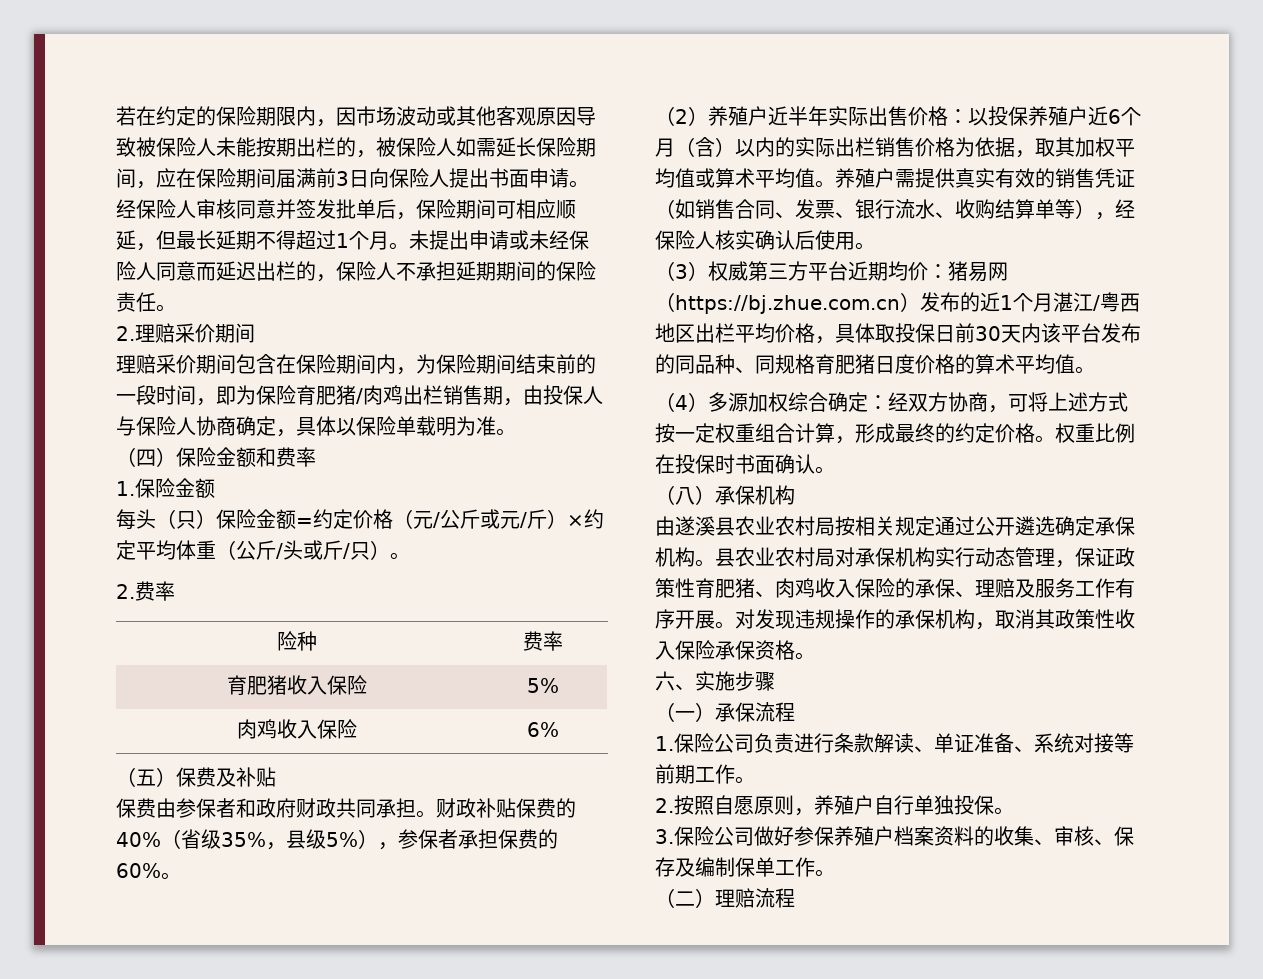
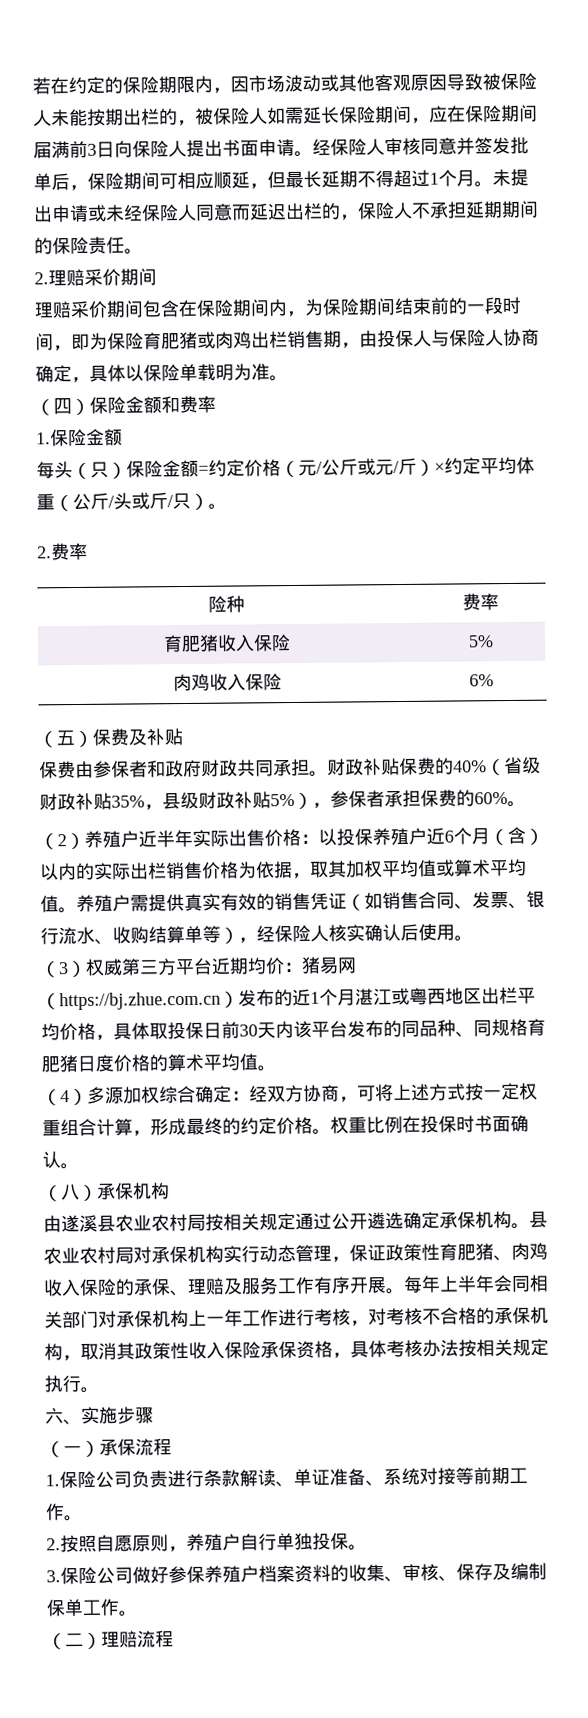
- 理赔采价期间包含在保险期间内，为保险期间结束前的一段时间，即为保险育肥猪/肉鸡出栏销售期，由投保人与保险人协商确定，具体以保险单载明为准。
+ 理赔采价期间包含在保险期间内，为保险期间结束前的一段时间，即为保险育肥猪或肉鸡出栏销售期，由投保人与保险人协商确定，具体以保险单载明为准。
- 财政补贴保费的40%（省级35%，县级5%），参保者承担保费的60%。
+ 财政补贴保费的40%（省级财政补贴35%，县级财政补贴5%），参保者承担保费的60%。
- （3）权威第三方平台近期均价：猪易网（https://bj.zhue.com.cn）发布的近1个月湛江/粤西地区出栏平均价格，具体取投保日前30天内该平台发布的同品种、同规格育肥猪日度价格的算术平均值。
+ （3）权威第三方平台近期均价：猪易网（https://bj.zhue.com.cn）发布的近1个月湛江或粤西地区出栏平均价格，具体取投保日前30天内该平台发布的同品种、同规格育肥猪日度价格的算术平均值。
- 对发现违规操作的承保机构，取消其政策性收入保险承保资格。
+ 每年上半年会同相关部门对承保机构上一年工作进行考核，对考核不合格的承保机构，取消其政策性收入保险承保资格，具体考核办法按相关规定执行。

